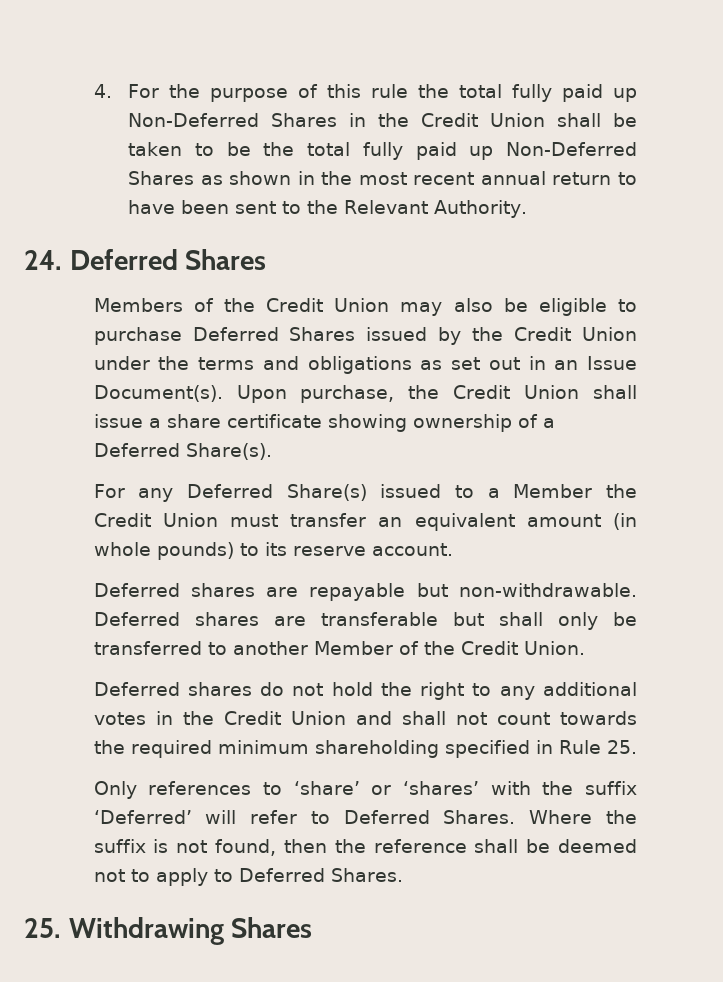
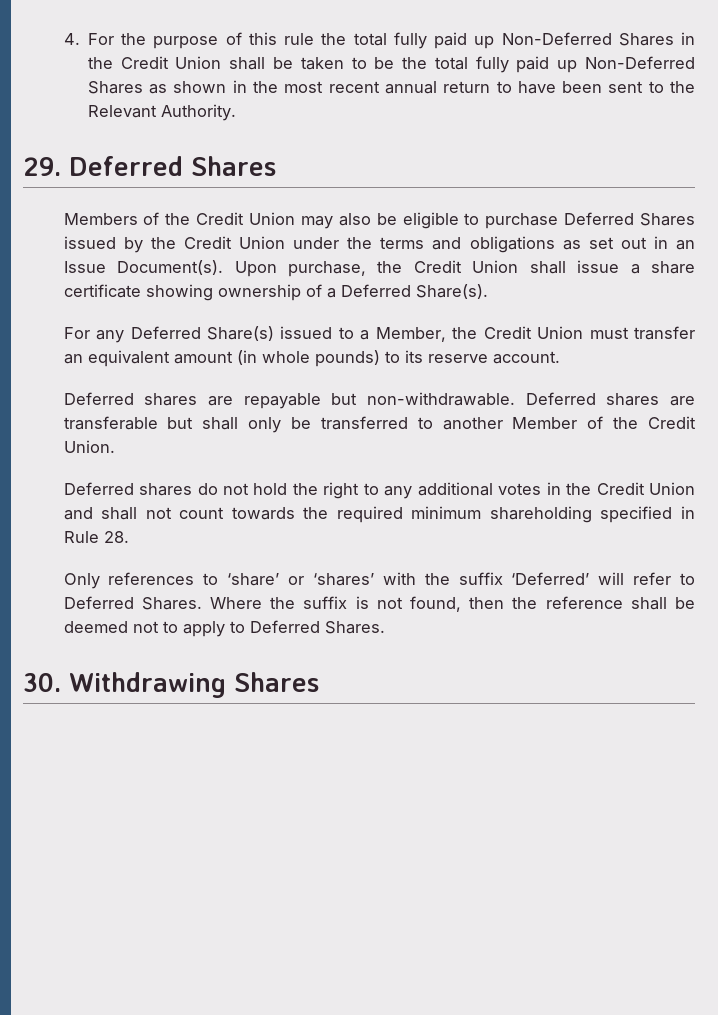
- 24. Deferred Shares
+ 29. Deferred Shares
- For any Deferred Share(s) issued to a Member the Credit Union must transfer an equivalent amount (in whole pounds) to its reserve account.
+ For any Deferred Share(s) issued to a Member, the Credit Union must transfer an equivalent amount (in whole pounds) to its reserve account.
- Deferred shares do not hold the right to any additional votes in the Credit Union and shall not count towards the required minimum shareholding specified in Rule 25.
+ Deferred shares do not hold the right to any additional votes in the Credit Union and shall not count towards the required minimum shareholding specified in Rule 28.
- 25. Withdrawing Shares
+ 30. Withdrawing Shares

